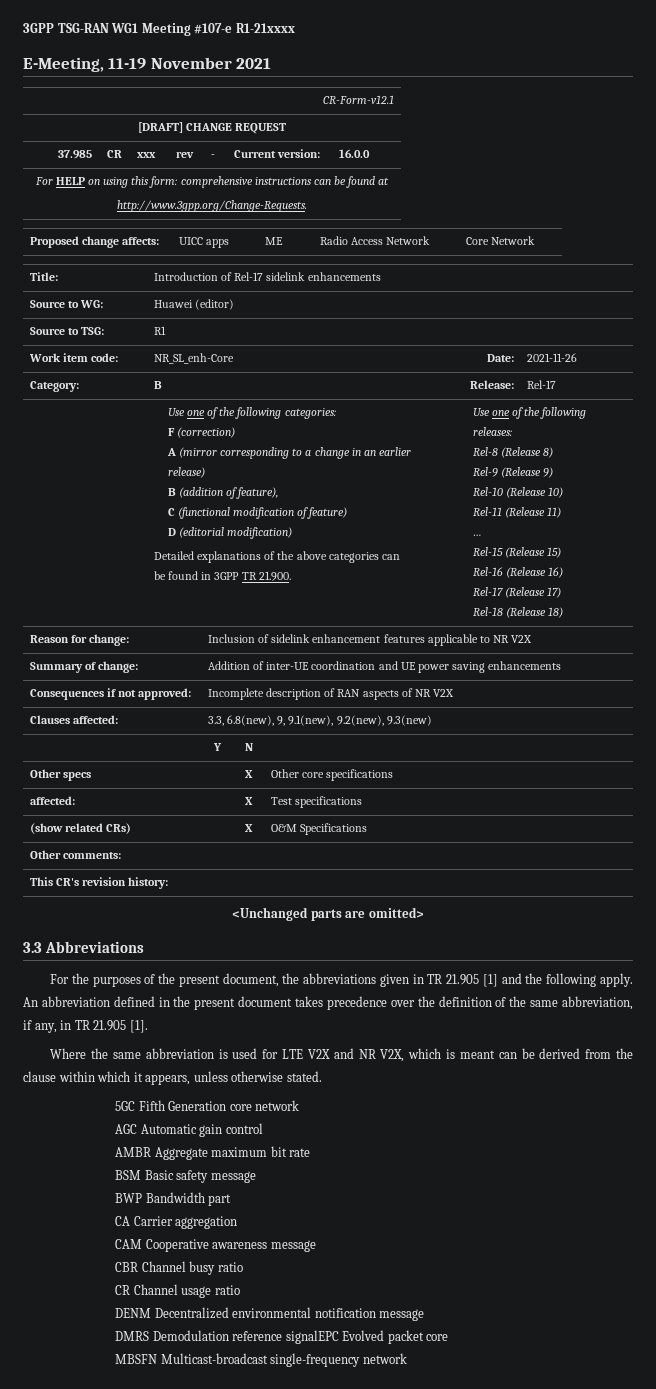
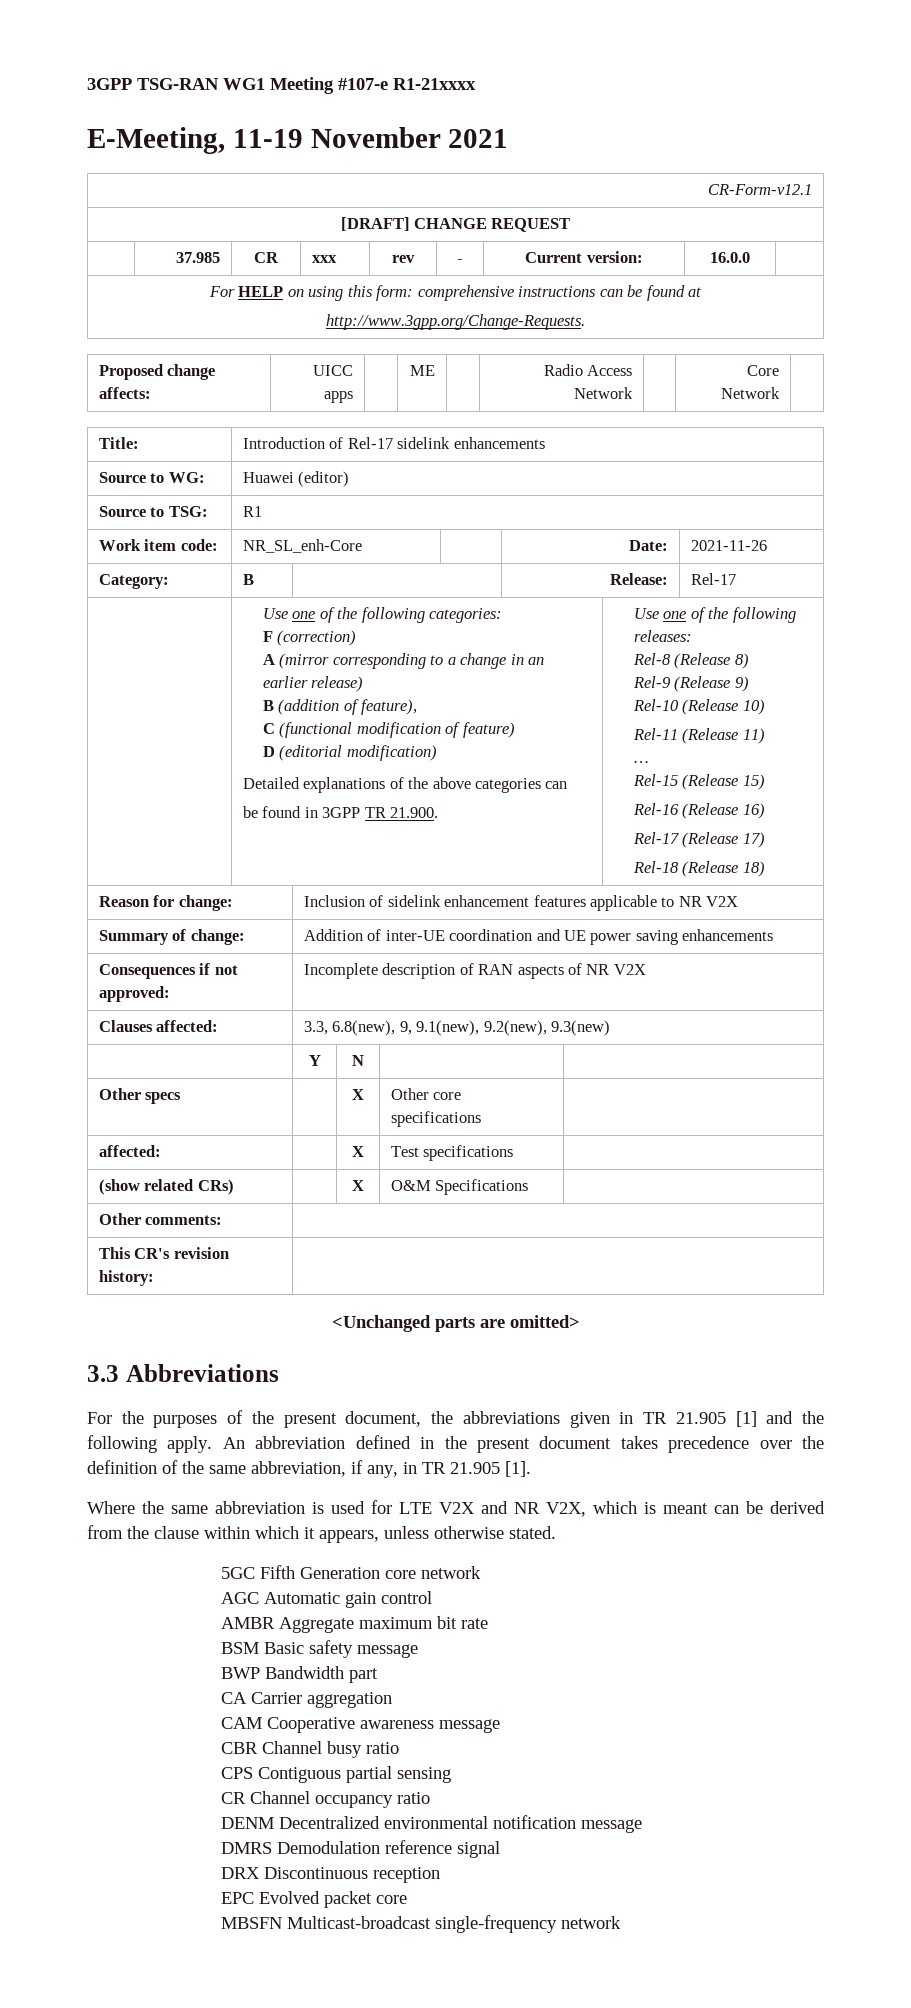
+ CPS Contiguous partial sensing
- CR Channel usage ratio
+ CR Channel occupancy ratio
- DMRS Demodulation reference signalEPC Evolved packet core
+ DMRS Demodulation reference signal
+ DRX Discontinuous reception
+ EPC Evolved packet core

